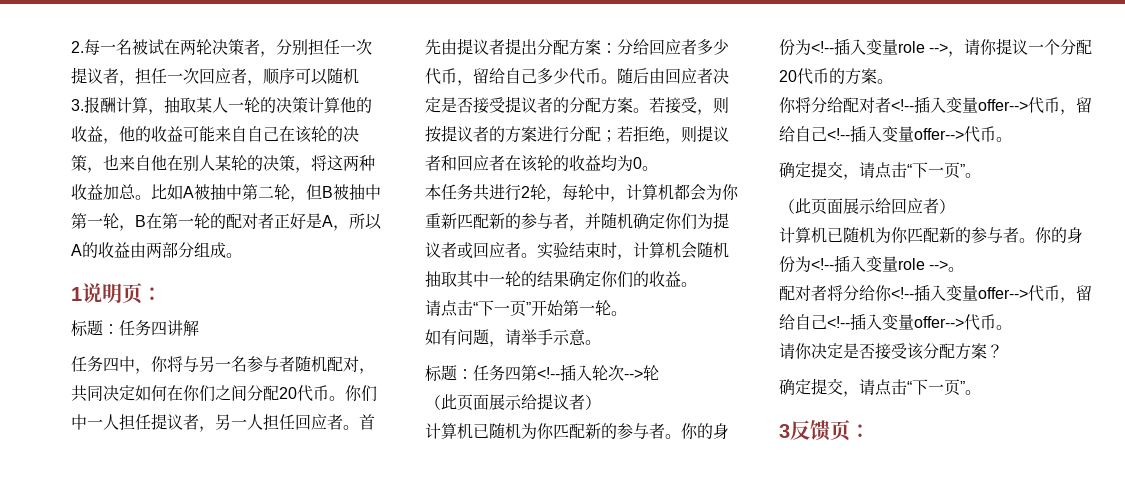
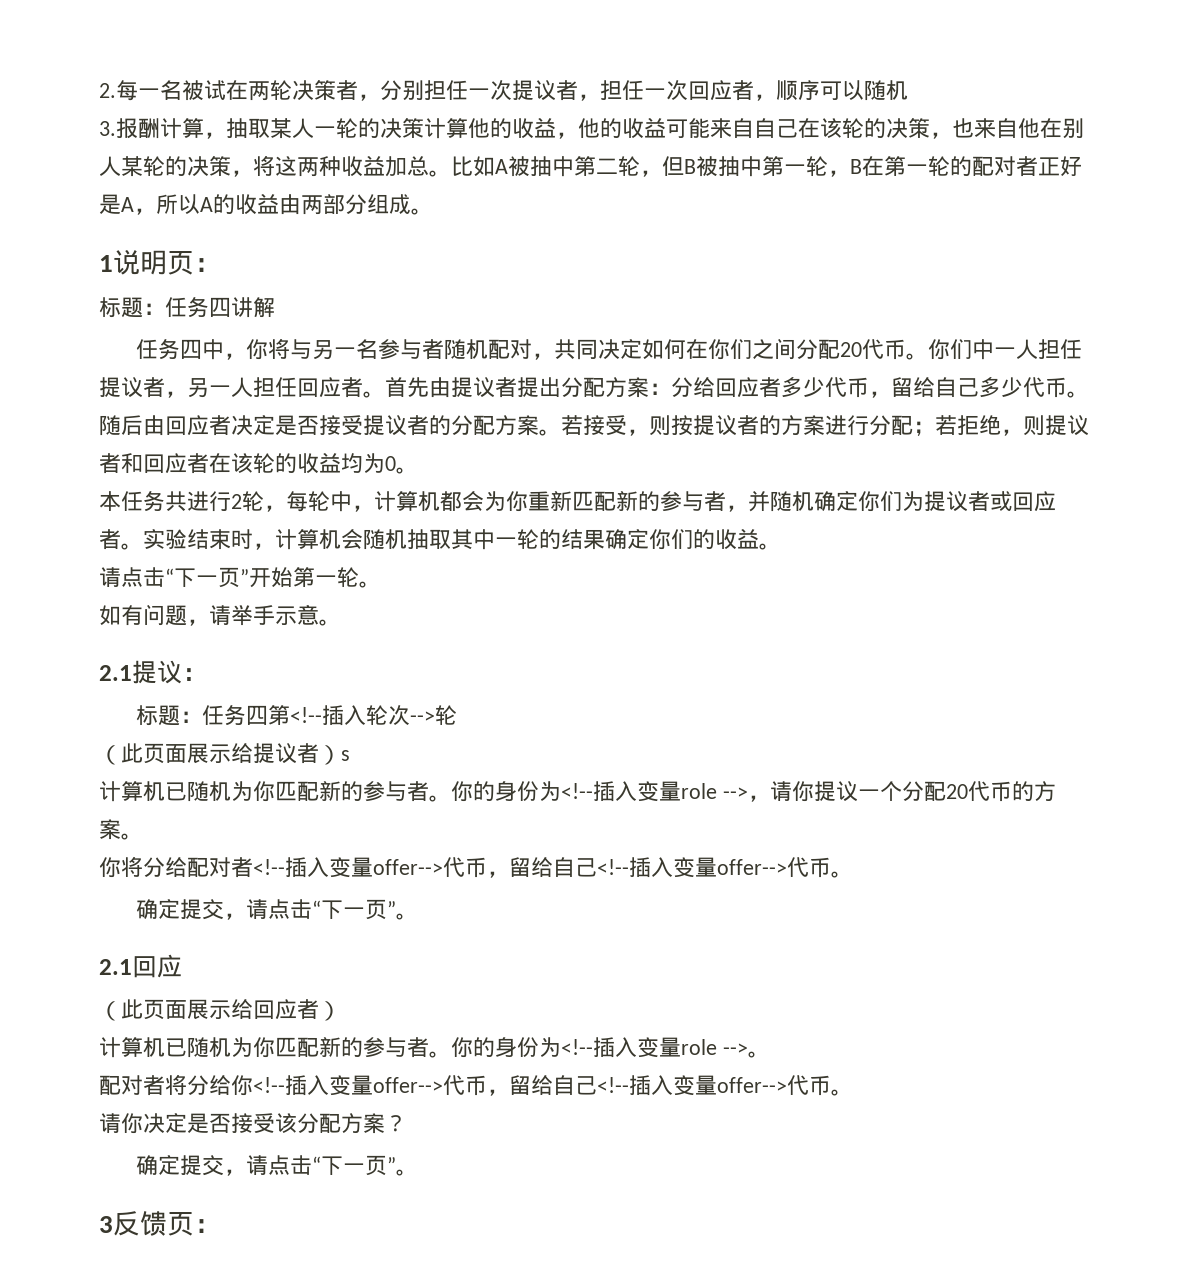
+ 2.1提议：
- （此页面展示给提议者）
+ （此页面展示给提议者）s
+ 2.1回应

